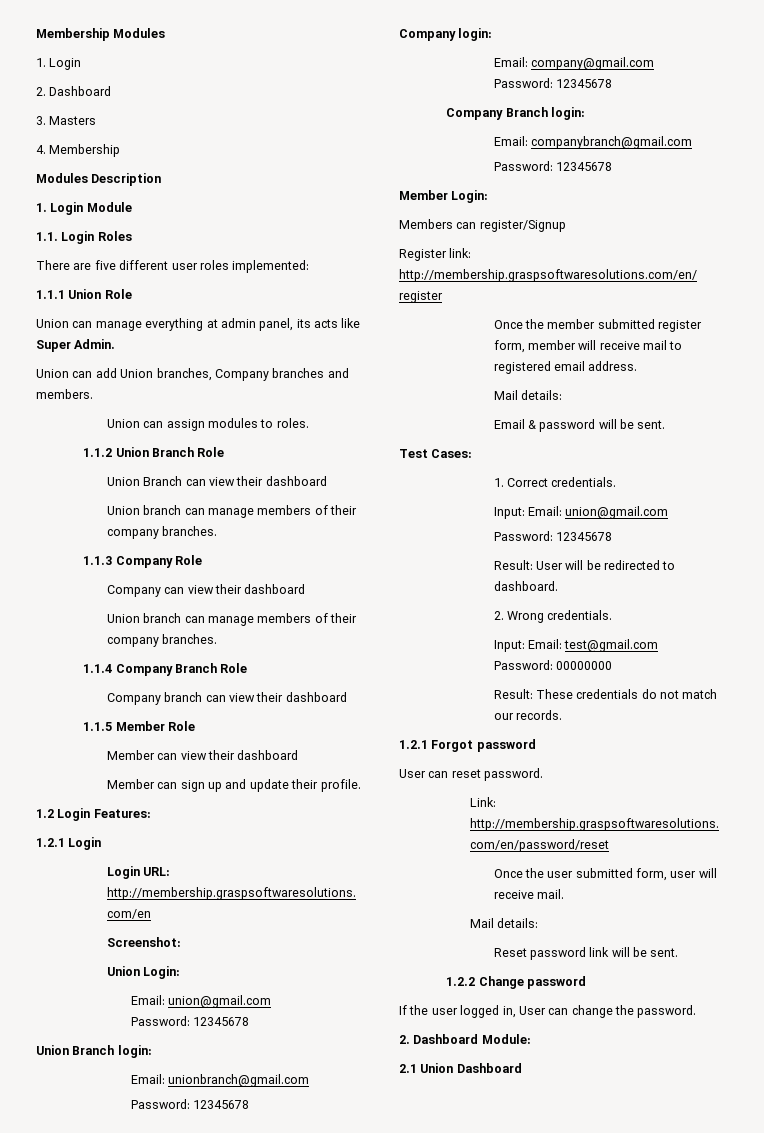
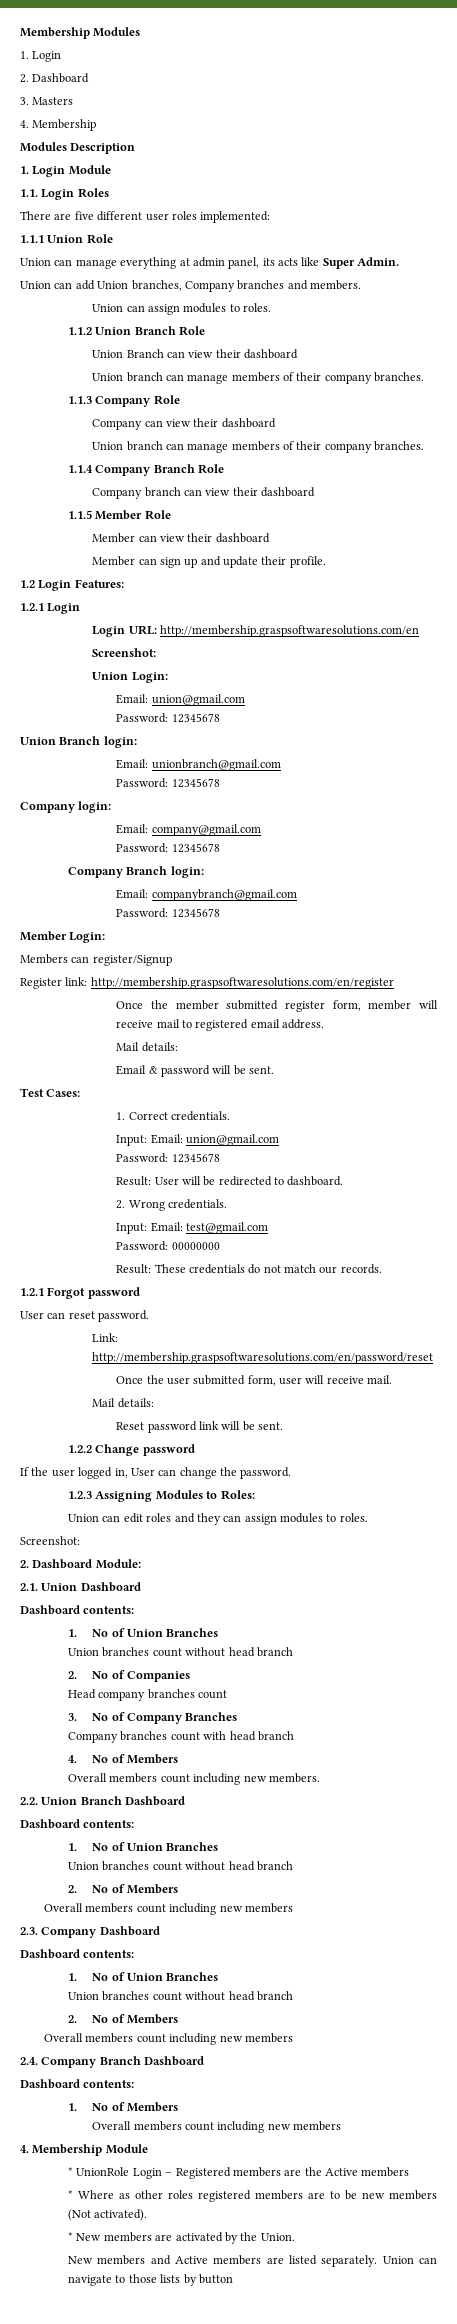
+ 1.2.3 Assigning Modules to Roles:
+ Union can edit roles and they can assign modules to roles.
+ Screenshot:
- 2.1 Union Dashboard
+ 2.1. Union Dashboard
+ Dashboard contents:
+ 1. No of Union Branches
+ Union branches count without head branch
+ 2. No of Companies
+ Head company branches count
+ 3. No of Company Branches
+ Company branches count with head branch
+ 4. No of Members
+ Overall members count including new members.
+ 2.2. Union Branch Dashboard
+ Dashboard contents:
+ 1. No of Union Branches
+ Union branches count without head branch
+ 2. No of Members
+ Overall members count including new members
+ 2.3. Company Dashboard
+ Dashboard contents:
+ 1. No of Union Branches
+ Union branches count without head branch
+ 2. No of Members
+ Overall members count including new members
+ 2.4. Company Branch Dashboard
+ Dashboard contents:
+ 1. No of Members
+ Overall members count including new members
+ 4. Membership Module
+ * UnionRole Login – Registered members are the Active members
+ * Where as other roles registered members are to be new members (Not activated).
+ * New members are activated by the Union.
+ New members and Active members are listed separately. Union can navigate to those lists by button

